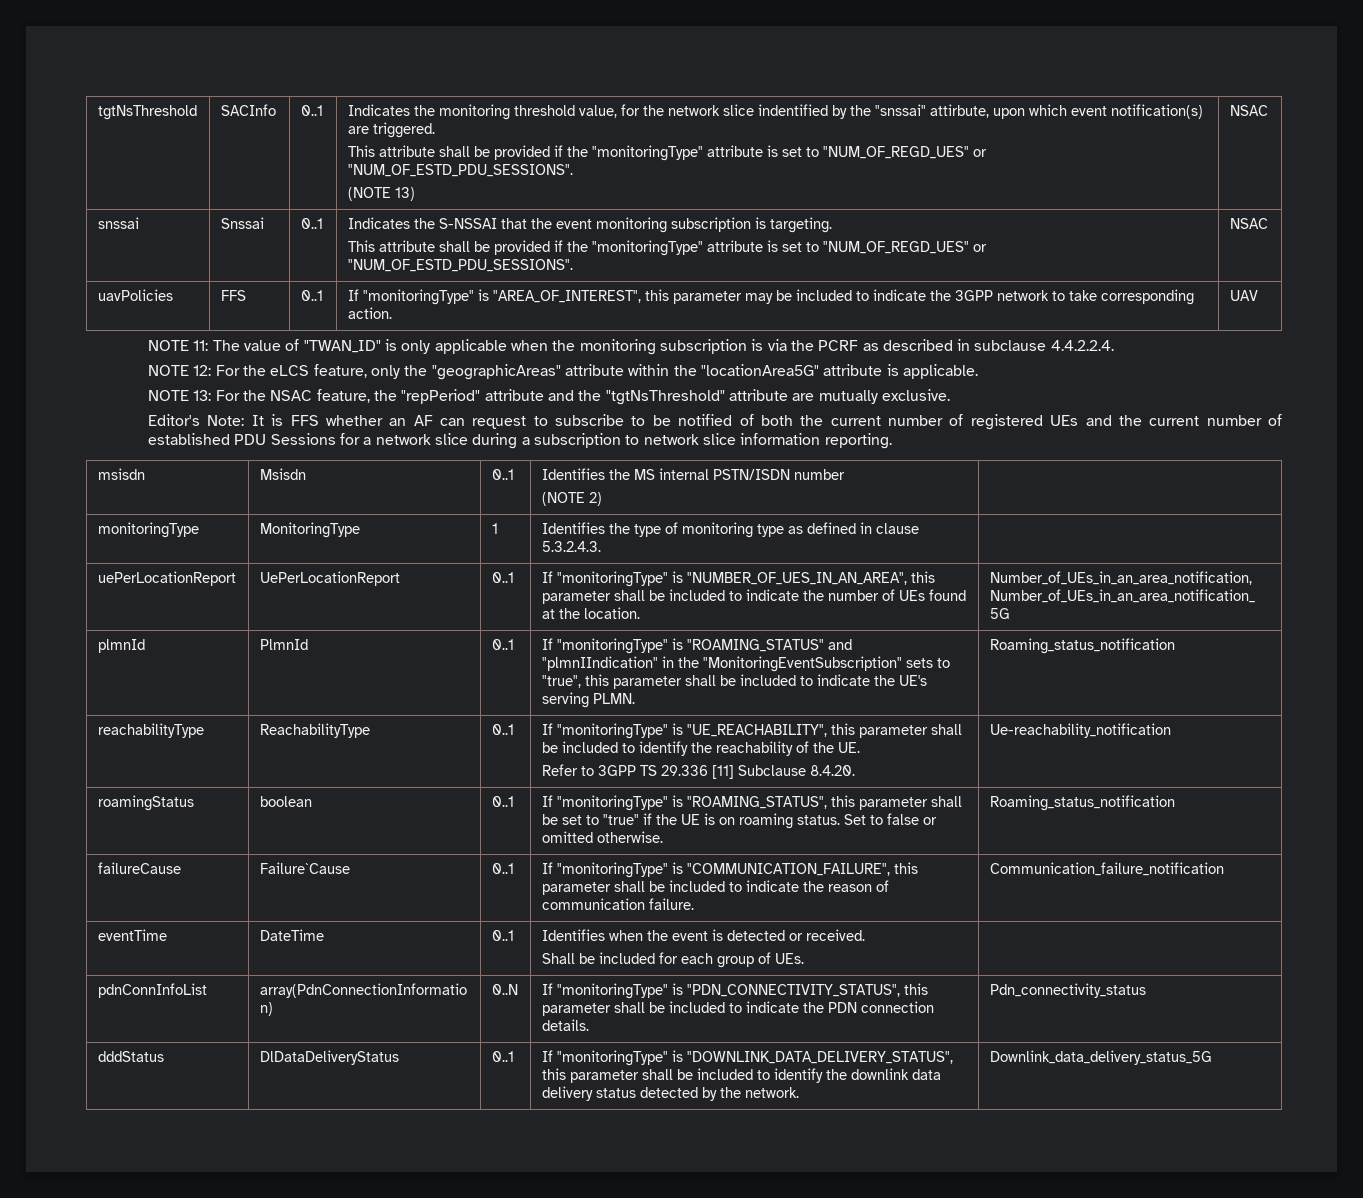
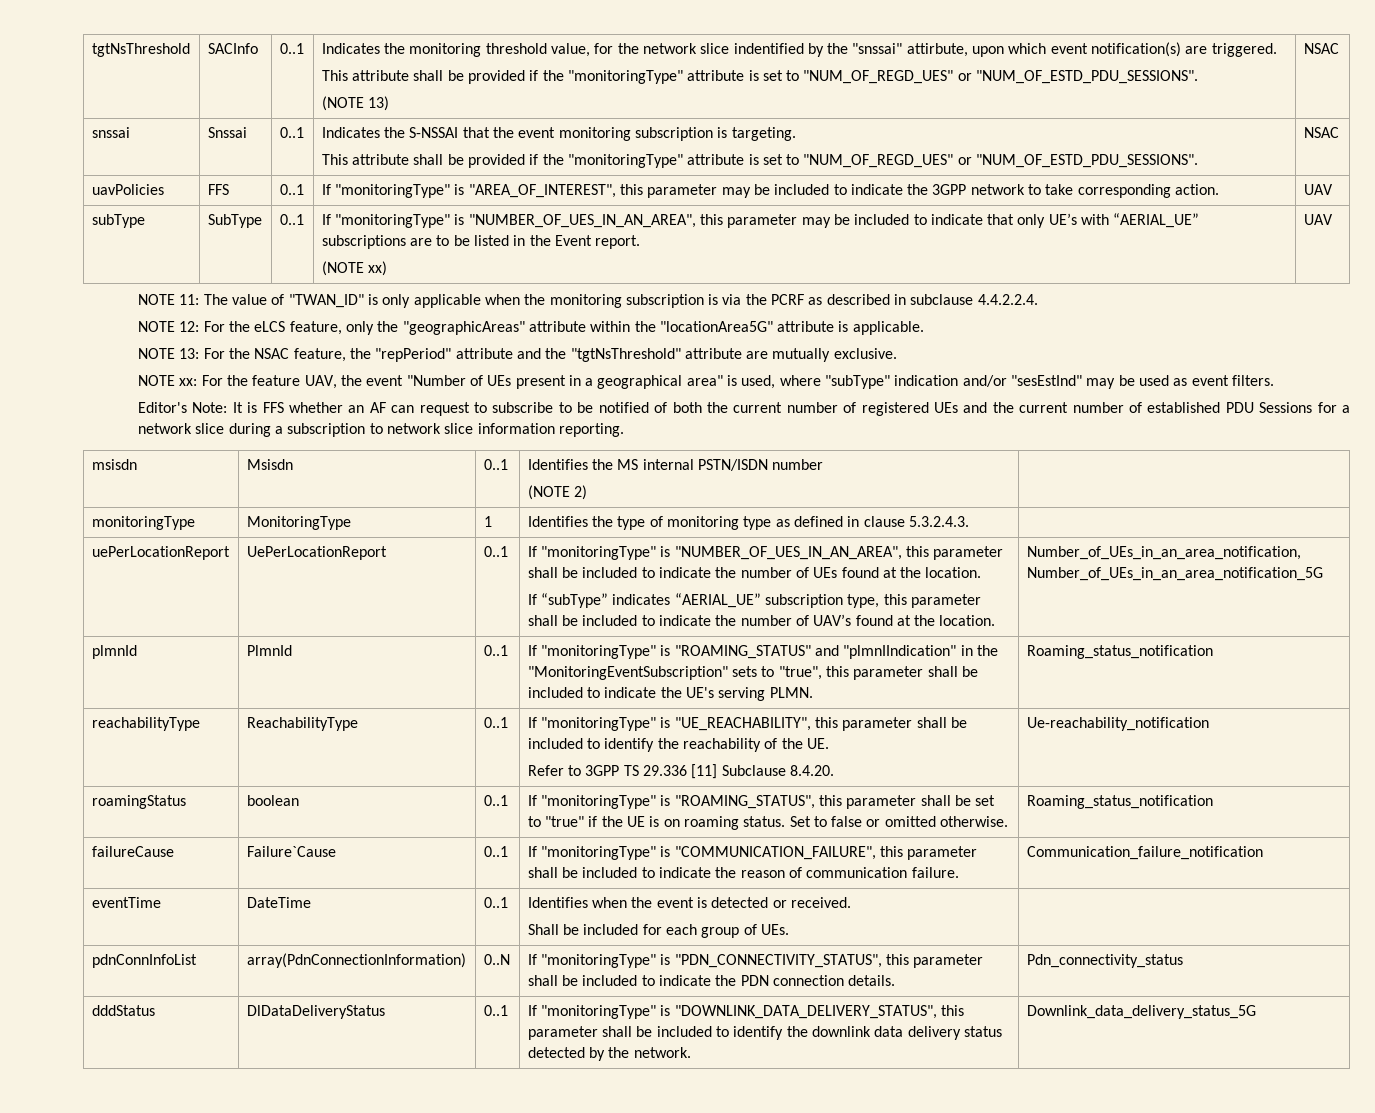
+ subType | SubType | 0..1 | If "monitoringType" is "NUMBER_OF_UES_IN_AN_AREA", this parameter may be included to indicate that only UE’s with “AERIAL_UE” subscriptions are to be listed in the Event report.
+ (NOTE xx) | UAV
+ NOTE xx: For the feature UAV, the event "Number of UEs present in a geographical area" is used, where "subType" indication and/or "sesEstInd" may be used as event filters.
+ If “subType” indicates “AERIAL_UE” subscription type, this parameter shall be included to indicate the number of UAV’s found at the location.

